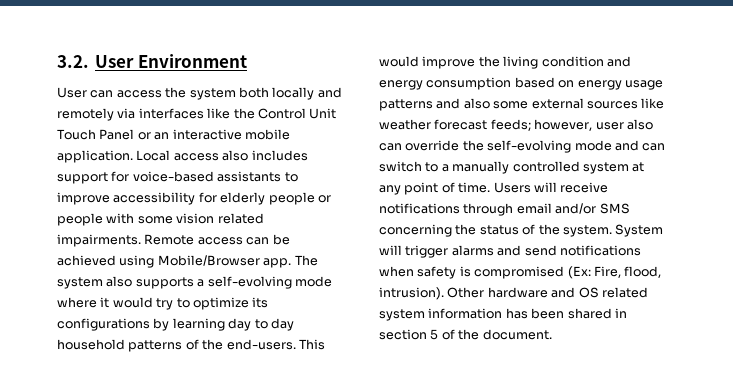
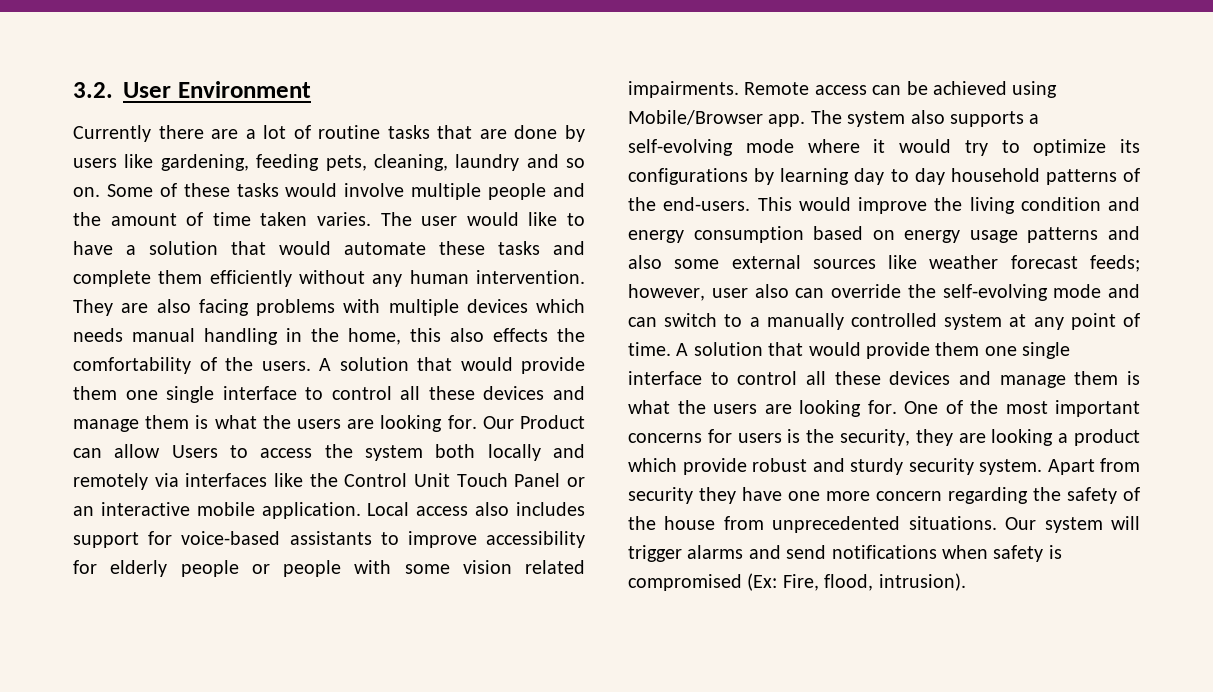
- User can access the system both locally and remotely via interfaces like the Control Unit Touch Panel or an interactive mobile application.
+ Currently there are a lot of routine tasks that are done by users like gardening, feeding pets, cleaning, laundry and so on. Some of these tasks would involve multiple people and the amount of time taken varies. The user would like to have a solution that would automate these tasks and complete them efficiently without any human intervention. They are also facing problems with multiple devices which needs manual handling in the home, this also effects the comfortability of the users. A solution that would provide them one single interface to control all these devices and manage them is what the users are looking for. Our Product can allow Users to access the system both locally and remotely via interfaces like the Control Unit Touch Panel or an interactive mobile application.
- Users will receive notifications through email and/or SMS concerning the status of the system. System will trigger alarms and send notifications when safety is compromised (Ex: Fire, flood, intrusion). Other hardware and OS related system information has been shared in section 5 of the document.
+ A solution that would provide them one single interface to control all these devices and manage them is what the users are looking for. One of the most important concerns for users is the security, they are looking a product which provide robust and sturdy security system. Apart from security they have one more concern regarding the safety of the house from unprecedented situations. Our system will trigger alarms and send notifications when safety is compromised (Ex: Fire, flood, intrusion).

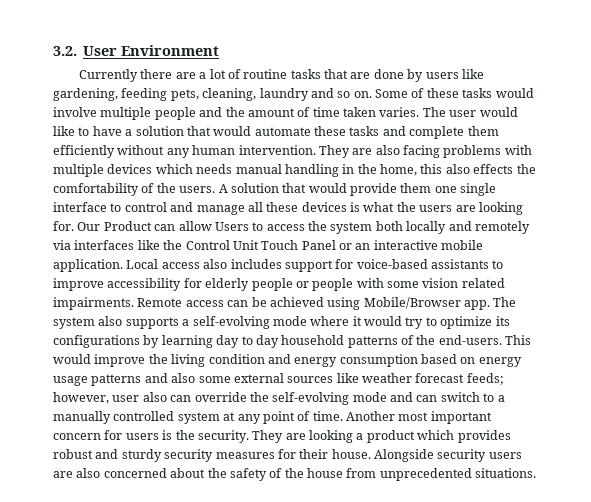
- They are also facing problems with multiple devices which needs manual handling in the home, this also effects the comfortability of the users. A solution that would provide them one single interface to control all these devices and manage them is what the users are looking for.
+ They are also facing problems with multiple devices which needs manual handling in the home, this also effects the comfortability of the users. A solution that would provide them one single interface to control and manage all these devices is what the users are looking for.
- A solution that would provide them one single interface to control all these devices and manage them is what the users are looking for. One of the most important concerns for users is the security, they are looking a product which provide robust and sturdy security system. Apart from security they have one more concern regarding the safety of the house from unprecedented situations. Our system will trigger alarms and send notifications when safety is compromised (Ex: Fire, flood, intrusion).
+ Another most important concern for users is the security. They are looking a product which provides robust and sturdy security measures for their house. Alongside security users are also concerned about the safety of the house from unprecedented situations.

